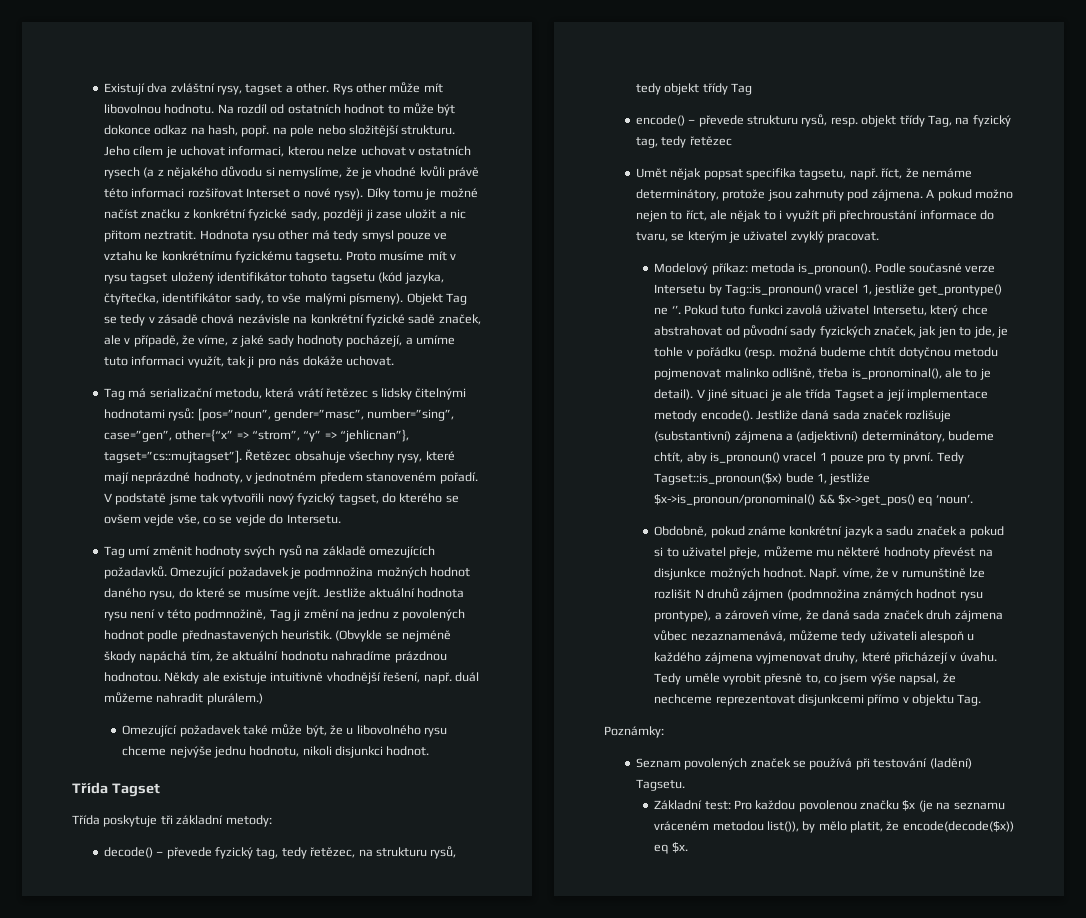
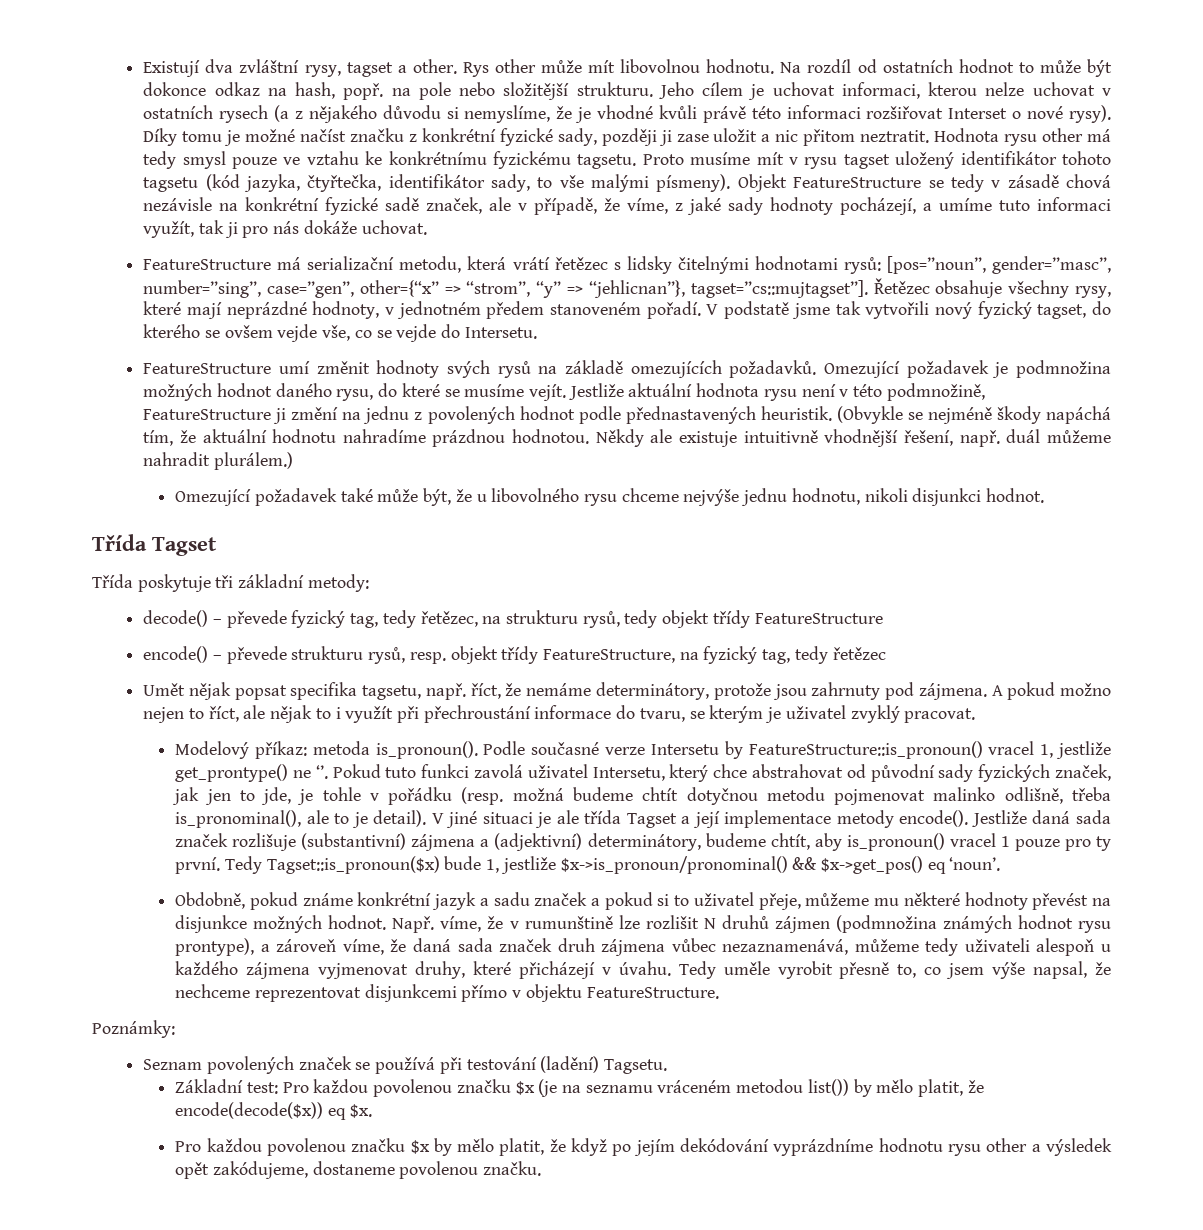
- Objekt Tag se tedy v zásadě chová nezávisle na konkrétní fyzické sadě značek, ale v případě, že víme, z jaké sady hodnoty pocházejí, a umíme tuto informaci využít, tak ji pro nás dokáže uchovat.
+ Objekt FeatureStructure se tedy v zásadě chová nezávisle na konkrétní fyzické sadě značek, ale v případě, že víme, z jaké sady hodnoty pocházejí, a umíme tuto informaci využít, tak ji pro nás dokáže uchovat.
- Tag má serializační metodu, která vrátí řetězec s lidsky čitelnými hodnotami rysů: [pos=”noun”, gender=”masc”, number=”sing”, case=”gen”, other={“x” => “strom”, “y” => “jehlicnan”}, tagset=”cs::mujtagset”].
+ FeatureStructure má serializační metodu, která vrátí řetězec s lidsky čitelnými hodnotami rysů: [pos=”noun”, gender=”masc”, number=”sing”, case=”gen”, other={“x” => “strom”, “y” => “jehlicnan”}, tagset=”cs::mujtagset”].
- Tag umí změnit hodnoty svých rysů na základě omezujících požadavků.
+ FeatureStructure umí změnit hodnoty svých rysů na základě omezujících požadavků.
- Jestliže aktuální hodnota rysu není v této podmnožině, Tag ji změní na jednu z povolených hodnot podle přednastavených heuristik.
+ Jestliže aktuální hodnota rysu není v této podmnožině, FeatureStructure ji změní na jednu z povolených hodnot podle přednastavených heuristik.
- decode() – převede fyzický tag, tedy řetězec, na strukturu rysů, tedy objekt třídy Tag
+ decode() – převede fyzický tag, tedy řetězec, na strukturu rysů, tedy objekt třídy FeatureStructure
- encode() – převede strukturu rysů, resp. objekt třídy Tag, na fyzický tag, tedy řetězec
+ encode() – převede strukturu rysů, resp. objekt třídy FeatureStructure, na fyzický tag, tedy řetězec
- Podle současné verze Intersetu by Tag::is_pronoun() vracel 1, jestliže get_prontype() ne ‘’.
+ Podle současné verze Intersetu by FeatureStructure::is_pronoun() vracel 1, jestliže get_prontype() ne ‘’.
- Tedy uměle vyrobit přesně to, co jsem výše napsal, že nechceme reprezentovat disjunkcemi přímo v objektu Tag.
+ Tedy uměle vyrobit přesně to, co jsem výše napsal, že nechceme reprezentovat disjunkcemi přímo v objektu FeatureStructure.
- Základní test: Pro každou povolenou značku $x (je na seznamu vráceném metodou list()), by mělo platit, že encode(decode($x)) eq $x.
+ Základní test: Pro každou povolenou značku $x (je na seznamu vráceném metodou list()) by mělo platit, že encode(decode($x)) eq $x.
+ Pro každou povolenou značku $x by mělo platit, že když po jejím dekódování vyprázdníme hodnotu rysu other a výsledek opět zakódujeme, dostaneme povolenou značku.

